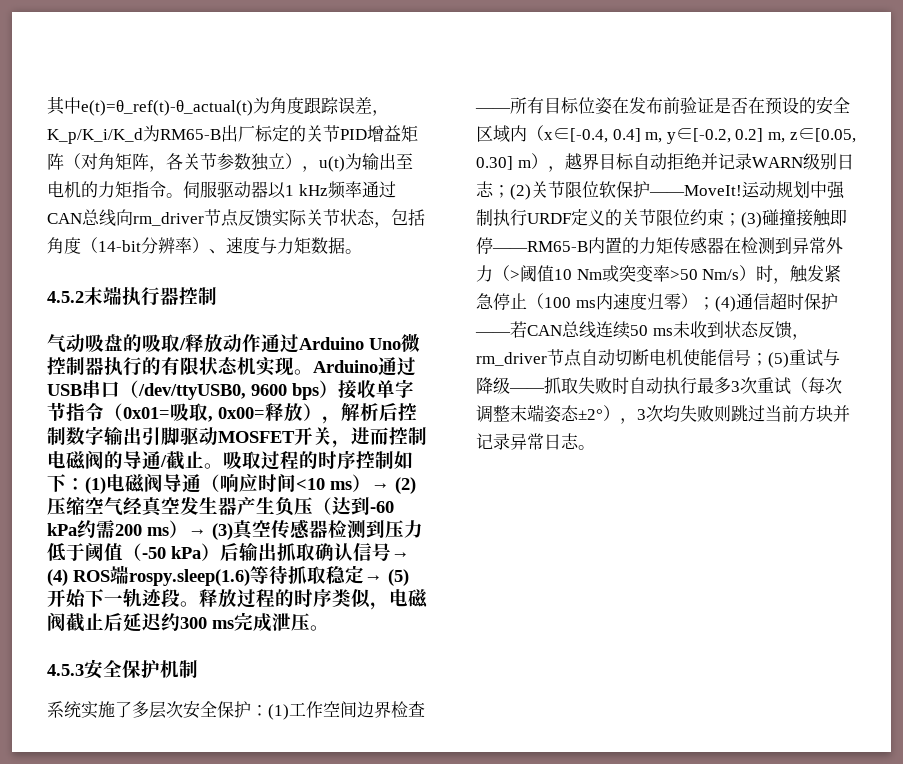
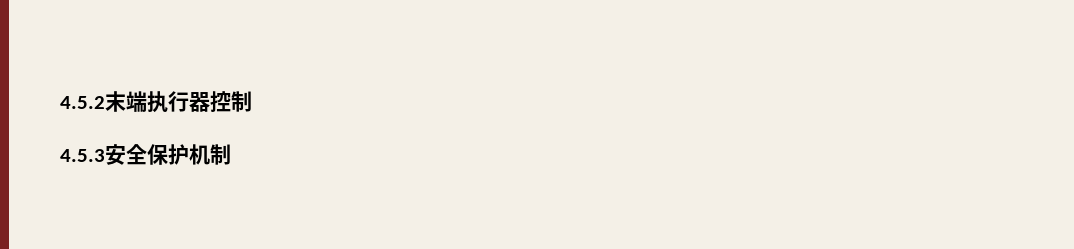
- 其中e(t)=θ_ref(t)-θ_actual(t)为角度跟踪误差，K_p/K_i/K_d为RM65-B出厂标定的关节PID增益矩阵（对角矩阵，各关节参数独立），u(t)为输出至电机的力矩指令。伺服驱动器以1 kHz频率通过CAN总线向rm_driver节点反馈实际关节状态，包括角度（14-bit分辨率）、速度与力矩数据。
- 气动吸盘的吸取/释放动作通过Arduino Uno微控制器执行的有限状态机实现。Arduino通过USB串口（/dev/ttyUSB0, 9600 bps）接收单字节指令（0x01=吸取, 0x00=释放），解析后控制数字输出引脚驱动MOSFET开关，进而控制电磁阀的导通/截止。吸取过程的时序控制如下：(1)电磁阀导通（响应时间<10 ms）→ (2)压缩空气经真空发生器产生负压（达到-60 kPa约需200 ms）→ (3)真空传感器检测到压力低于阈值（-50 kPa）后输出抓取确认信号→ (4) ROS端rospy.sleep(1.6)等待抓取稳定→ (5)开始下一轨迹段。释放过程的时序类似，电磁阀截止后延迟约300 ms完成泄压。
  4.5.3安全保护机制
- 系统实施了多层次安全保护：(1)工作空间边界检查——所有目标位姿在发布前验证是否在预设的安全区域内（x∈[-0.4, 0.4] m, y∈[-0.2, 0.2] m, z∈[0.05, 0.30] m），越界目标自动拒绝并记录WARN级别日志；(2)关节限位软保护——MoveIt!运动规划中强制执行URDF定义的关节限位约束；(3)碰撞接触即停——RM65-B内置的力矩传感器在检测到异常外力（>阈值10 Nm或突变率>50 Nm/s）时，触发紧急停止（100 ms内速度归零）；(4)通信超时保护——若CAN总线连续50 ms未收到状态反馈，rm_driver节点自动切断电机使能信号；(5)重试与降级——抓取失败时自动执行最多3次重试（每次调整末端姿态±2°），3次均失败则跳过当前方块并记录异常日志。

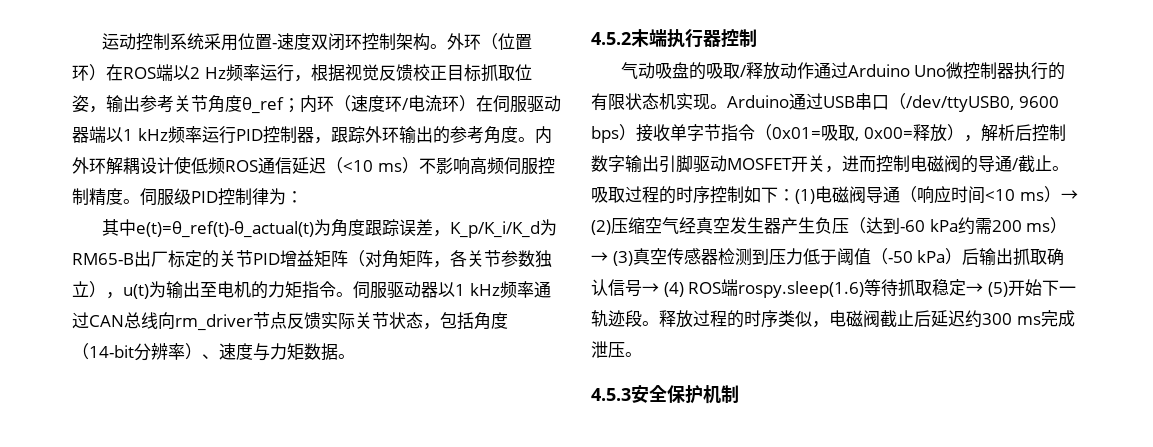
+ 运动控制系统采用位置-速度双闭环控制架构。外环（位置环）在ROS端以2 Hz频率运行，根据视觉反馈校正目标抓取位姿，输出参考关节角度θ_ref；内环（速度环/电流环）在伺服驱动器端以1 kHz频率运行PID控制器，跟踪外环输出的参考角度。内外环解耦设计使低频ROS通信延迟（<10 ms）不影响高频伺服控制精度。伺服级PID控制律为：
+ 其中e(t)=θ_ref(t)-θ_actual(t)为角度跟踪误差，K_p/K_i/K_d为RM65-B出厂标定的关节PID增益矩阵（对角矩阵，各关节参数独立），u(t)为输出至电机的力矩指令。伺服驱动器以1 kHz频率通过CAN总线向rm_driver节点反馈实际关节状态，包括角度（14-bit分辨率）、速度与力矩数据。
+ 气动吸盘的吸取/释放动作通过Arduino Uno微控制器执行的有限状态机实现。Arduino通过USB串口（/dev/ttyUSB0, 9600 bps）接收单字节指令（0x01=吸取, 0x00=释放），解析后控制数字输出引脚驱动MOSFET开关，进而控制电磁阀的导通/截止。吸取过程的时序控制如下：(1)电磁阀导通（响应时间<10 ms）→ (2)压缩空气经真空发生器产生负压（达到-60 kPa约需200 ms）→ (3)真空传感器检测到压力低于阈值（-50 kPa）后输出抓取确认信号→ (4) ROS端rospy.sleep(1.6)等待抓取稳定→ (5)开始下一轨迹段。释放过程的时序类似，电磁阀截止后延迟约300 ms完成泄压。

